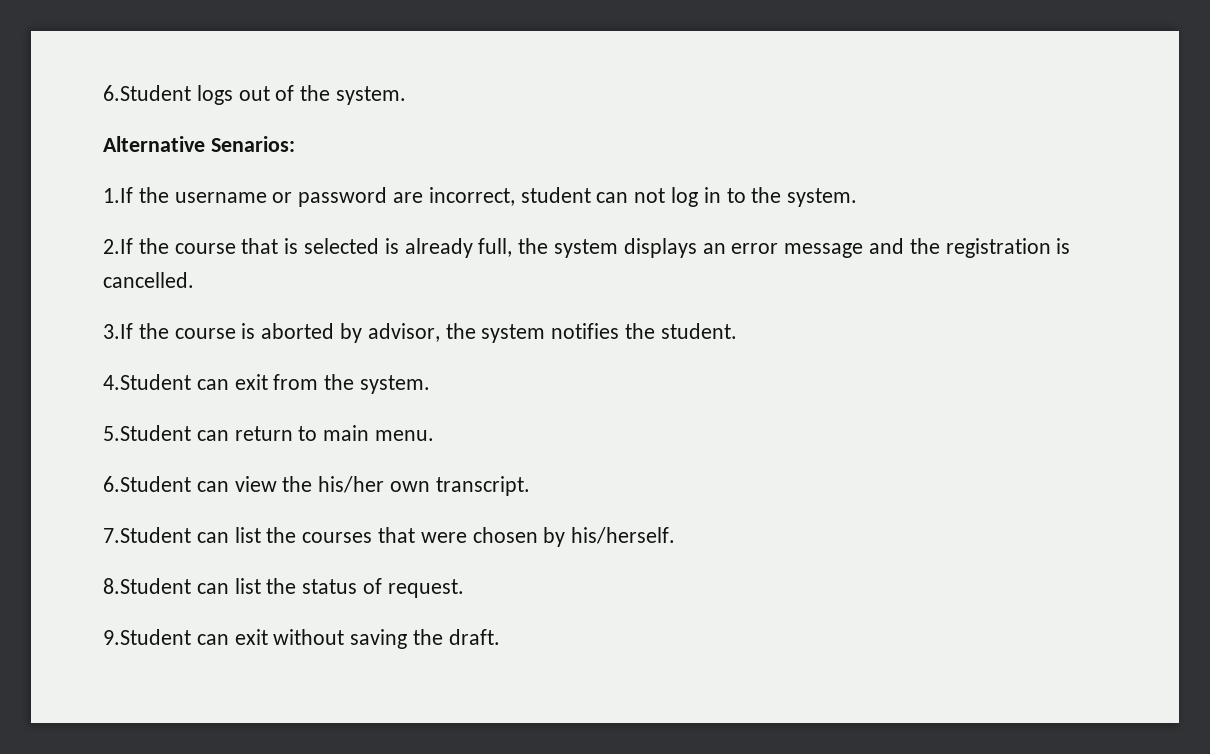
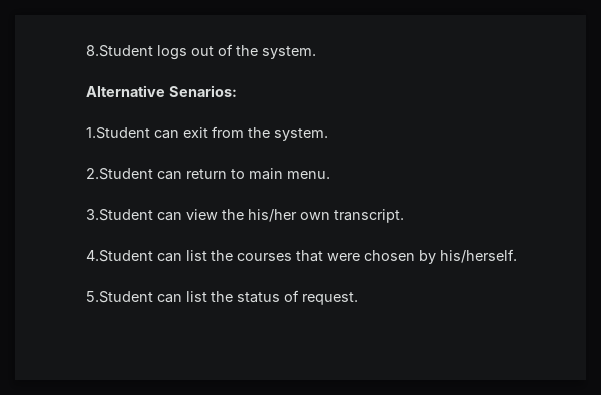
- 6.Student logs out of the system.
+ 8.Student logs out of the system.
- 1.If the username or password are incorrect, student can not log in to the system.
- 2.If the course that is selected is already full, the system displays an error message and the registration is cancelled.
- 3.If the course is aborted by advisor, the system notifies the student.
- 4.Student can exit from the system.
+ 1.Student can exit from the system.
- 5.Student can return to main menu.
+ 2.Student can return to main menu.
- 6.Student can view the his/her own transcript.
+ 3.Student can view the his/her own transcript.
- 7.Student can list the courses that were chosen by his/herself.
+ 4.Student can list the courses that were chosen by his/herself.
- 8.Student can list the status of request.
+ 5.Student can list the status of request.
- 9.Student can exit without saving the draft.

